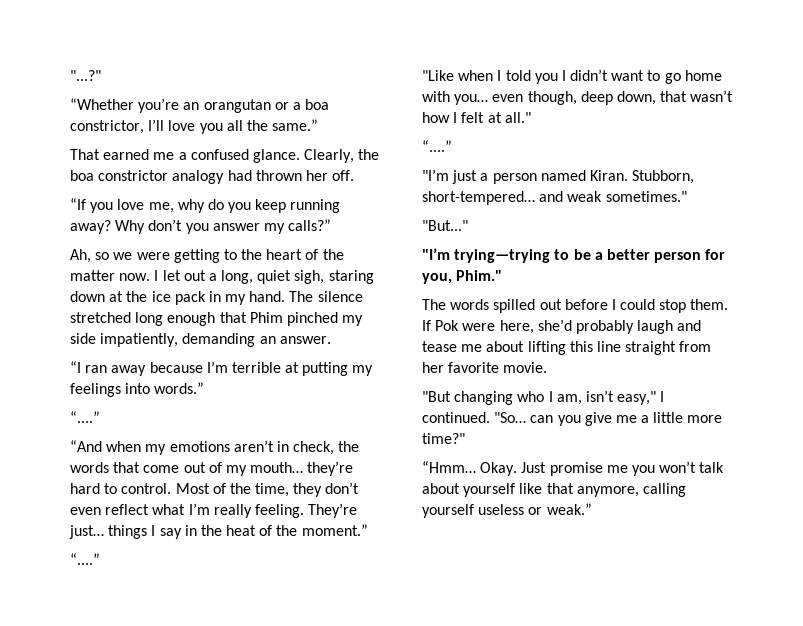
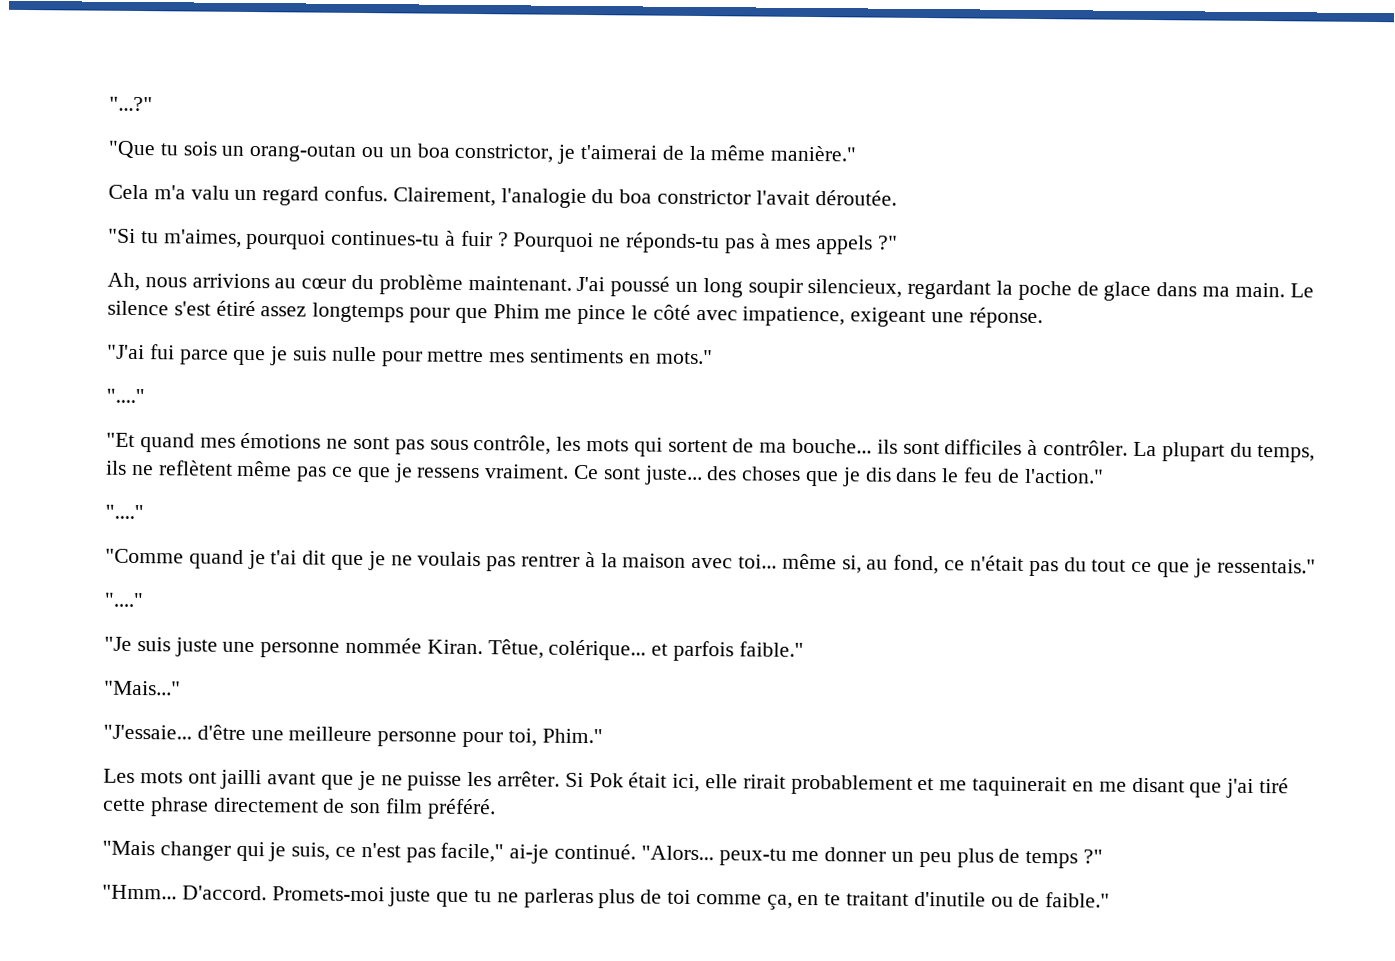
- “Whether you’re an orangutan or a boa constrictor, I’ll love you all the same.”
- That earned me a confused glance. Clearly, the boa constrictor analogy had thrown her off.
- “If you love me, why do you keep running away? Why don’t you answer my calls?”
- Ah, so we were getting to the heart of the matter now. I let out a long, quiet sigh, staring down at the ice pack in my hand. The silence stretched long enough that Phim pinched my side impatiently, demanding an answer.
- “I ran away because I’m terrible at putting my feelings into words.”
- “....”
- “And when my emotions aren’t in check, the words that come out of my mouth… they’re hard to control. Most of the time, they don’t even reflect what I’m really feeling. They’re just… things I say in the heat of the moment.”
- “....”
- "Like when I told you I didn’t want to go home with you… even though, deep down, that wasn’t how I felt at all."
- “....”
- "I’m just a person named Kiran. Stubborn, short-tempered… and weak sometimes."
- "But..."
- "I’m trying—trying to be a better person for you, Phim."
- The words spilled out before I could stop them. If Pok were here, she’d probably laugh and tease me about lifting this line straight from her favorite movie.
- "But changing who I am, isn’t easy," I continued. "So… can you give me a little more time?"
- “Hmm… Okay. Just promise me you won’t talk about yourself like that anymore, calling yourself useless or weak.”
+ "Que tu sois un orang-outan ou un boa constrictor, je t'aimerai de la même manière."
+ Cela m'a valu un regard confus. Clairement, l'analogie du boa constrictor l'avait déroutée.
+ "Si tu m'aimes, pourquoi continues-tu à fuir ? Pourquoi ne réponds-tu pas à mes appels ?"
+ Ah, nous arrivions au cœur du problème maintenant. J'ai poussé un long soupir silencieux, regardant la poche de glace dans ma main. Le silence s'est étiré assez longtemps pour que Phim me pince le côté avec impatience, exigeant une réponse.
+ "J'ai fui parce que je suis nulle pour mettre mes sentiments en mots."
+ "...."
+ "Et quand mes émotions ne sont pas sous contrôle, les mots qui sortent de ma bouche... ils sont difficiles à contrôler. La plupart du temps, ils ne reflètent même pas ce que je ressens vraiment. Ce sont juste... des choses que je dis dans le feu de l'action."
+ "...."
+ "Comme quand je t'ai dit que je ne voulais pas rentrer à la maison avec toi... même si, au fond, ce n'était pas du tout ce que je ressentais."
+ "...."
+ "Je suis juste une personne nommée Kiran. Têtue, colérique... et parfois faible."
+ "Mais..."
+ "J'essaie... d'être une meilleure personne pour toi, Phim."
+ Les mots ont jailli avant que je ne puisse les arrêter. Si Pok était ici, elle rirait probablement et me taquinerait en me disant que j'ai tiré cette phrase directement de son film préféré.
+ "Mais changer qui je suis, ce n'est pas facile," ai-je continué. "Alors... peux-tu me donner un peu plus de temps ?"
+ "Hmm... D'accord. Promets-moi juste que tu ne parleras plus de toi comme ça, en te traitant d'inutile ou de faible."

